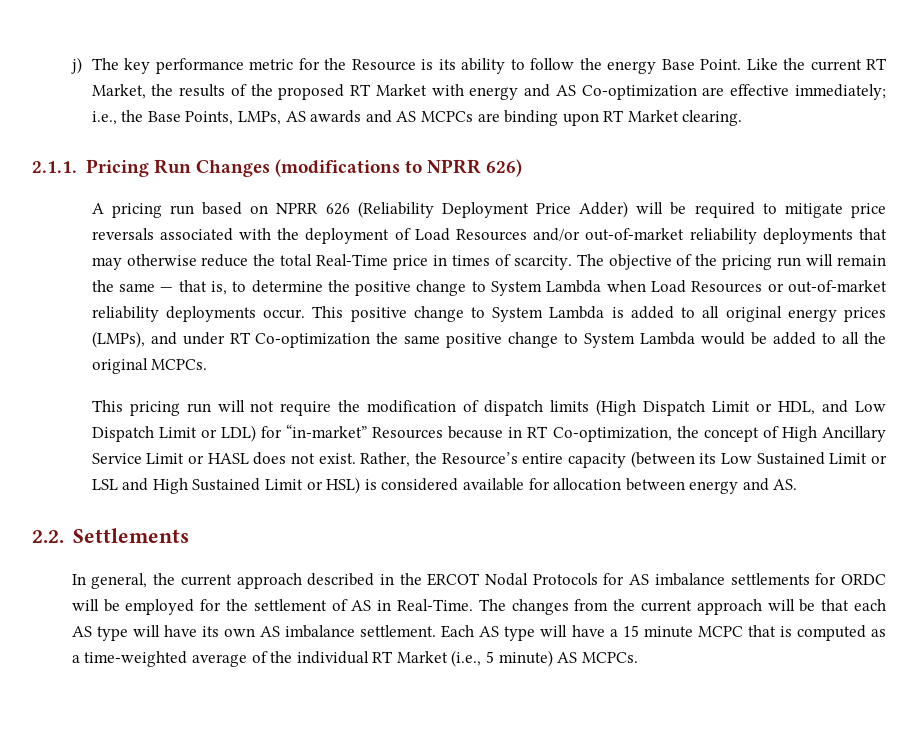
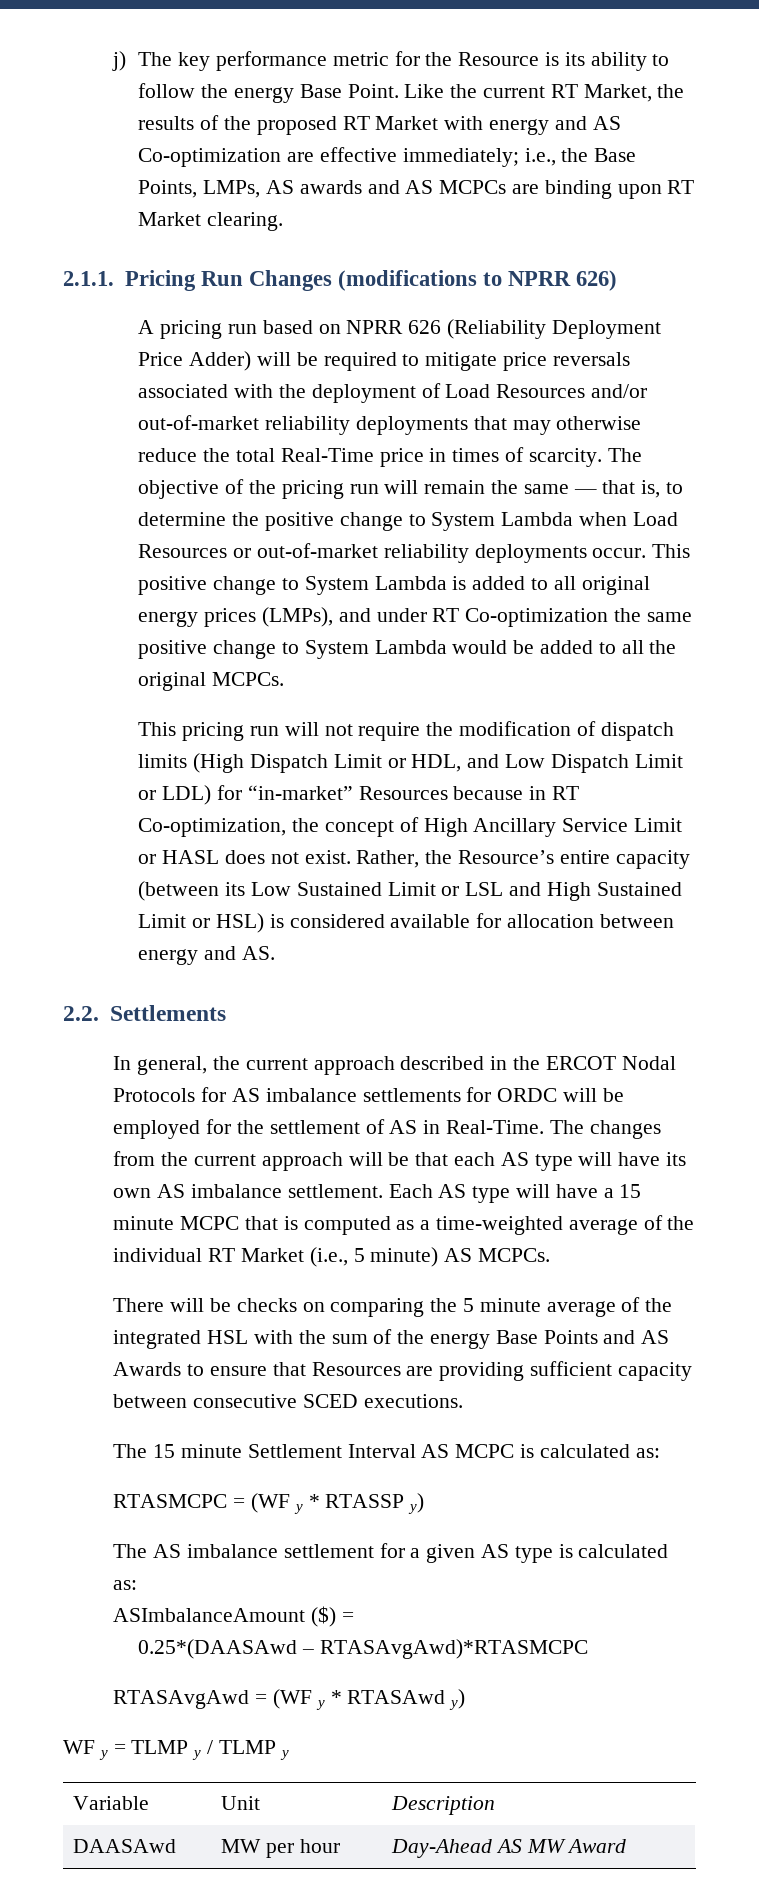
+ There will be checks on comparing the 5 minute average of the integrated HSL with the sum of the energy Base Points and AS Awards to ensure that Resources are providing sufficient capacity between consecutive SCED executions.
+ The 15 minute Settlement Interval AS MCPC is calculated as:
+ RTASMCPC = (WF y * RTASSP y)
+ The AS imbalance settlement for a given AS type is calculated as:
+ ASImbalanceAmount ($) =
+ 0.25*(DAASAwd – RTASAvgAwd)*RTASMCPC
+ RTASAvgAwd = (WF y * RTASAwd y)
+ WF y = TLMP y / TLMP y
+ Variable | Unit | Description
+ DAASAwd | MW per hour | Day-Ahead AS MW Award

